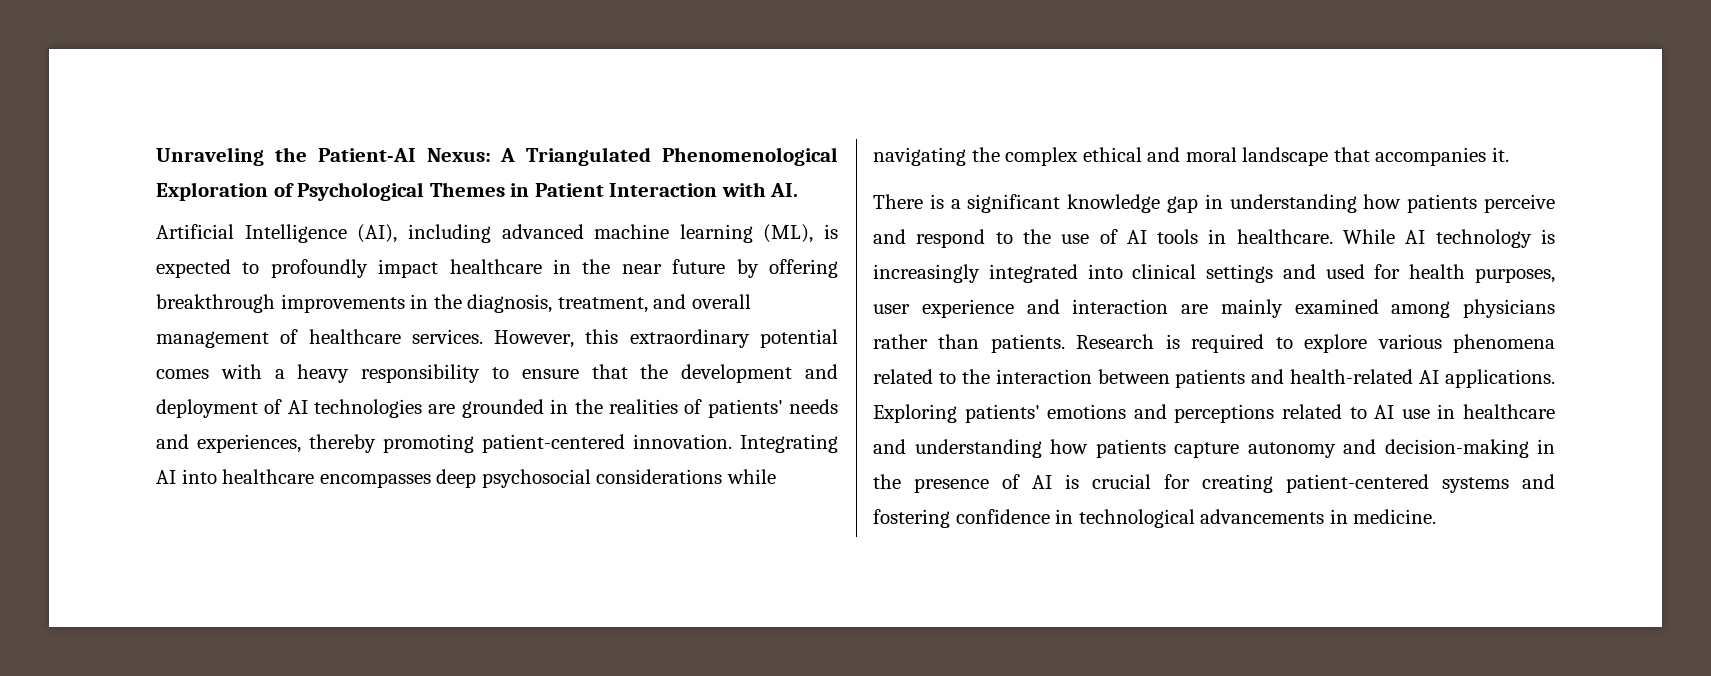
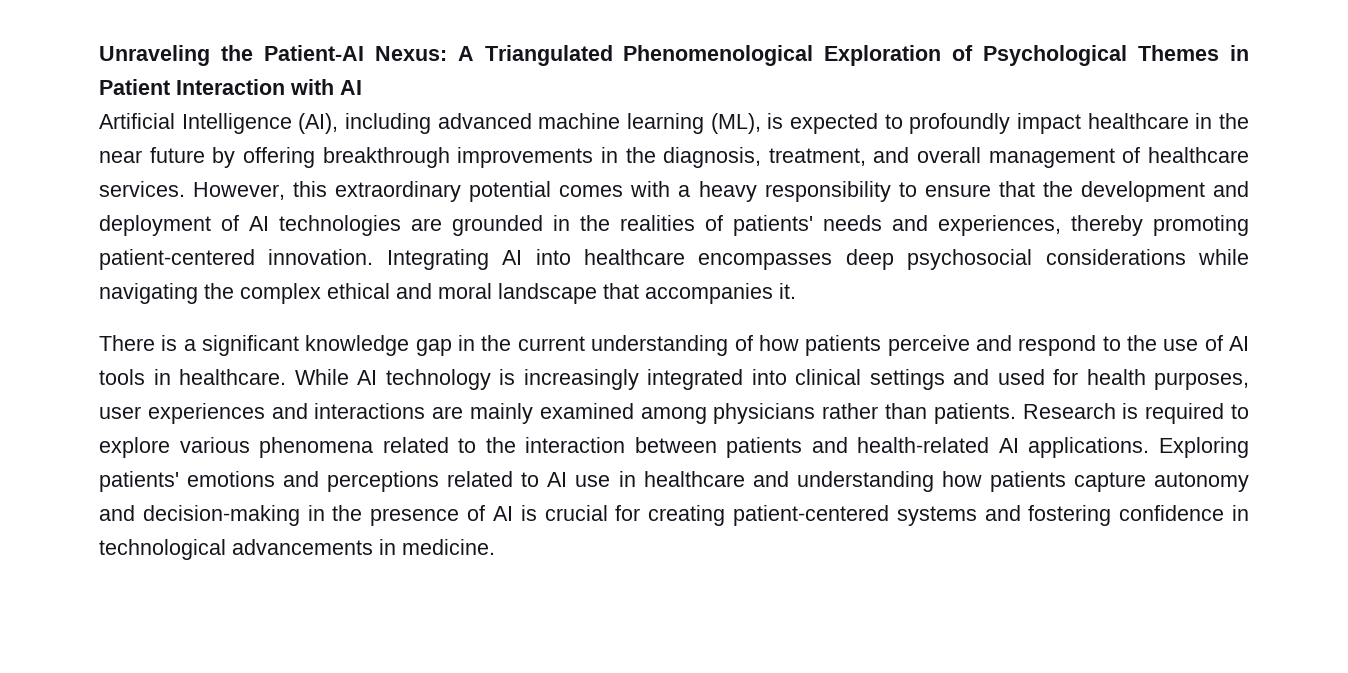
- Unraveling the Patient-AI Nexus: A Triangulated Phenomenological Exploration of Psychological Themes in Patient Interaction with AI.
+ Unraveling the Patient-AI Nexus: A Triangulated Phenomenological Exploration of Psychological Themes in Patient Interaction with AI
- There is a significant knowledge gap in understanding how patients perceive and respond to the use of AI tools in healthcare.
+ There is a significant knowledge gap in the current understanding of how patients perceive and respond to the use of AI tools in healthcare.
- While AI technology is increasingly integrated into clinical settings and used for health purposes, user experience and interaction are mainly examined among physicians rather than patients.
+ While AI technology is increasingly integrated into clinical settings and used for health purposes, user experiences and interactions are mainly examined among physicians rather than patients.

